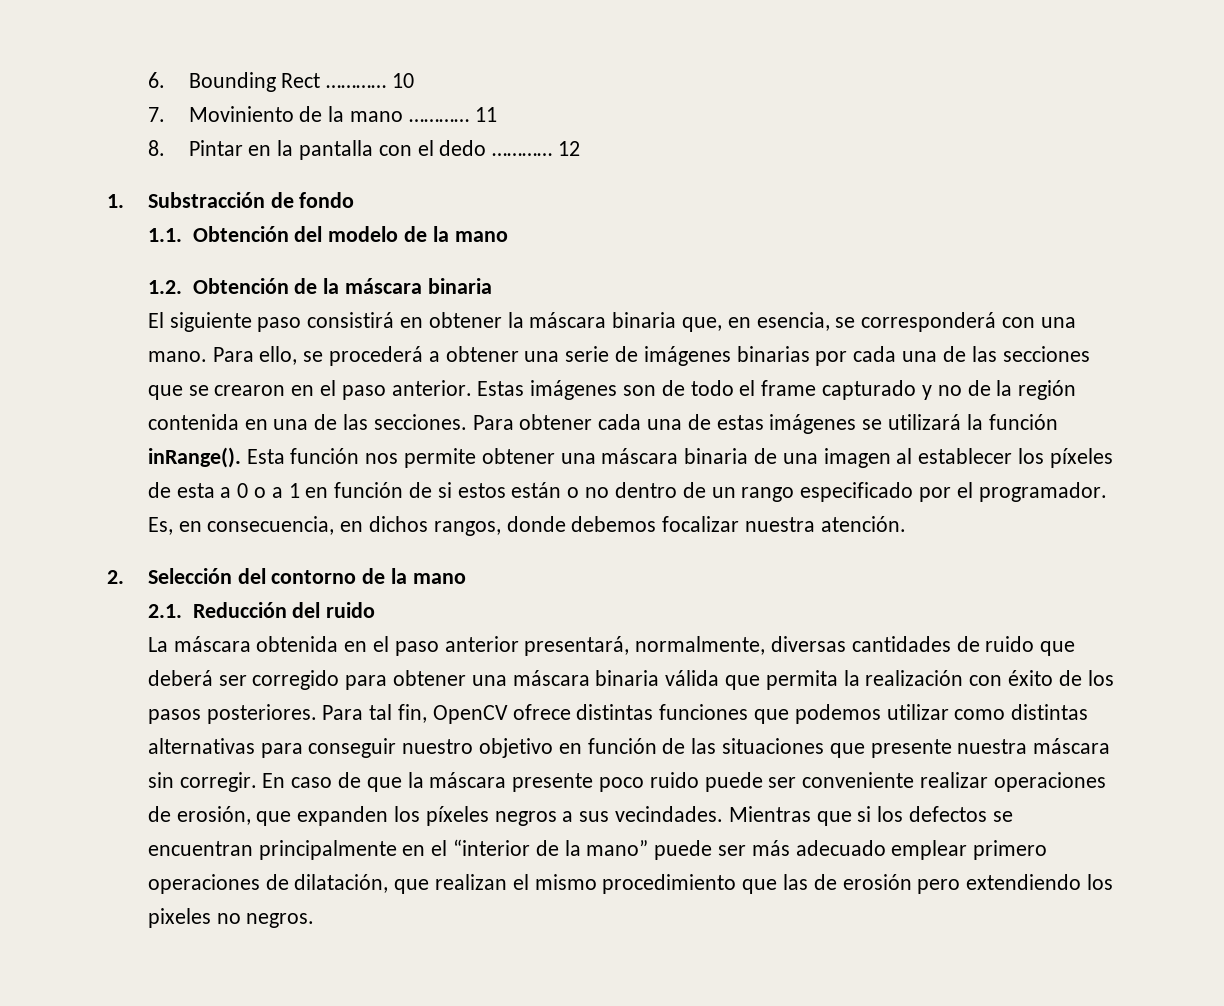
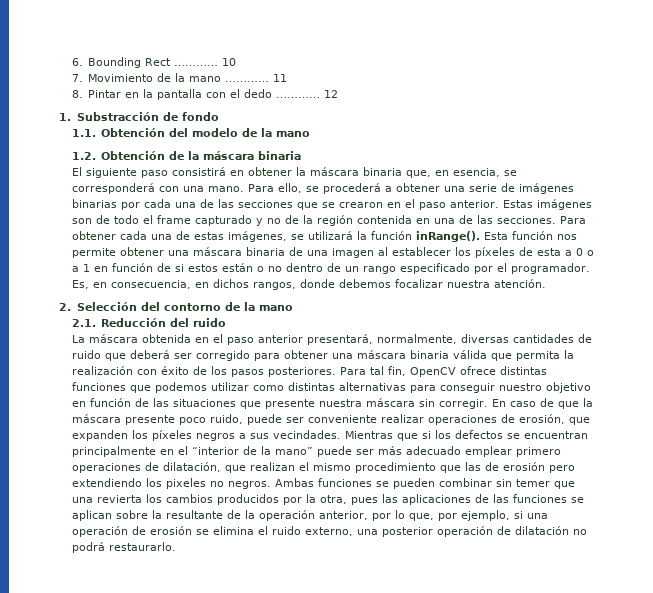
- 7. Moviniento de la mano …………
+ 7. Movimiento de la mano …………
- Para obtener cada una de estas imágenes se utilizará la función inRange().
+ Para obtener cada una de estas imágenes, se utilizará la función inRange().
- En caso de que la máscara presente poco ruido puede ser conveniente realizar operaciones de erosión, que expanden los píxeles negros a sus vecindades.
+ En caso de que la máscara presente poco ruido, puede ser conveniente realizar operaciones de erosión, que expanden los píxeles negros a sus vecindades.
+ Ambas funciones se pueden combinar sin temer que una revierta los cambios producidos por la otra, pues las aplicaciones de las funciones se aplican sobre la resultante de la operación anterior, por lo que, por ejemplo, si una operación de erosión se elimina el ruido externo, una posterior operación de dilatación no podrá restaurarlo.

